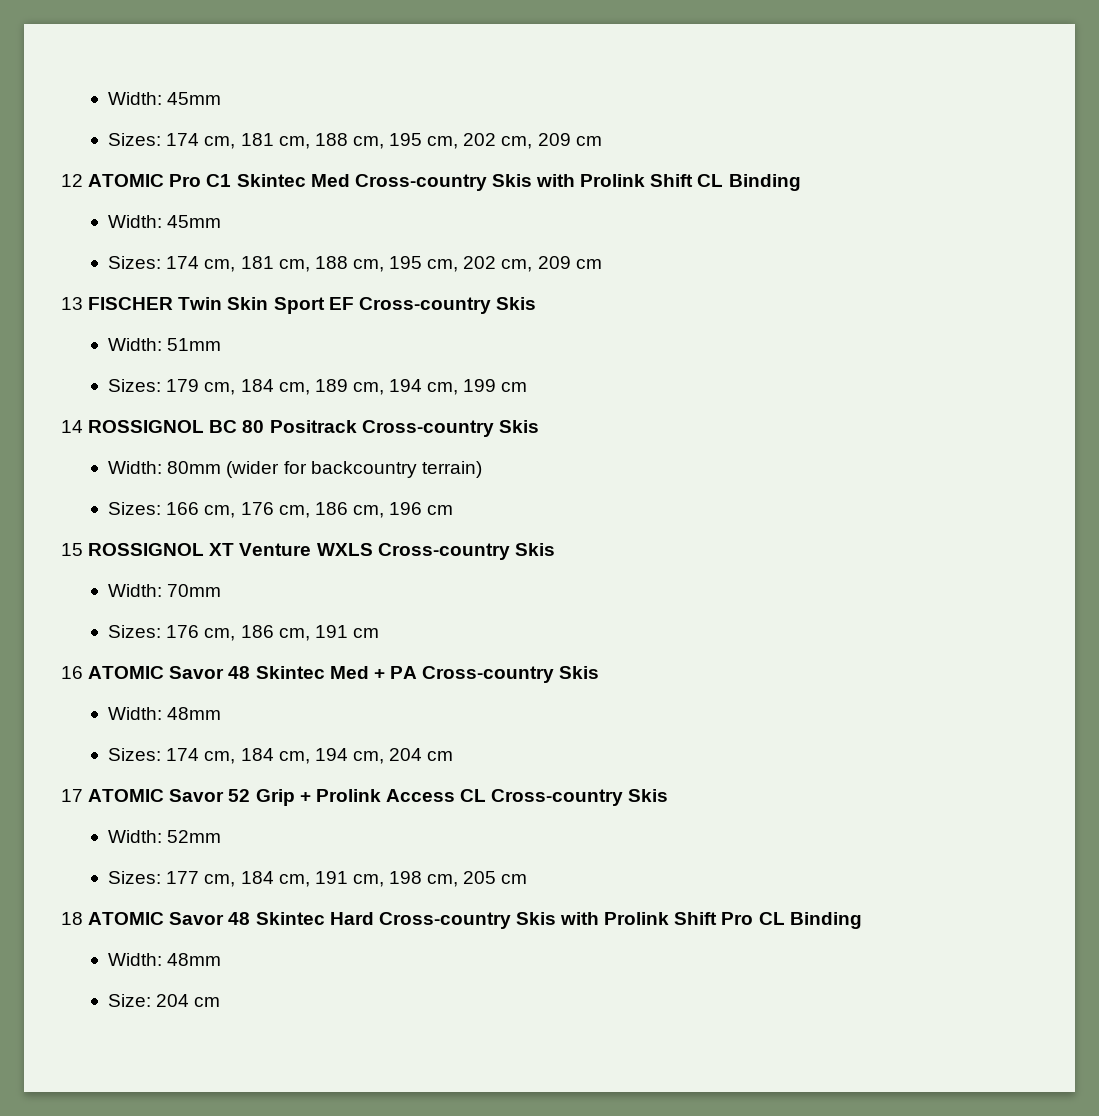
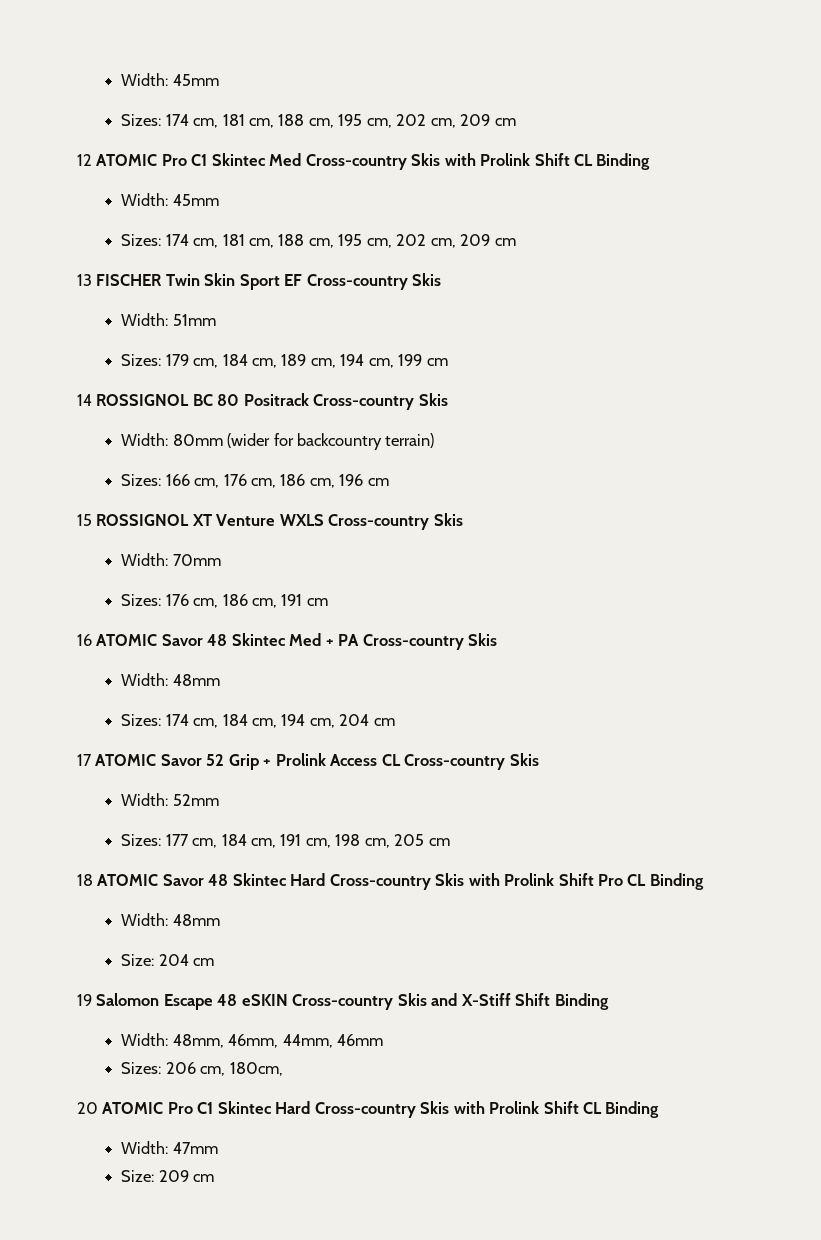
+ 19 Salomon Escape 48 eSKIN Cross-country Skis and X-Stiff Shift Binding
+ Width: 48mm, 46mm, 44mm, 46mm
+ Sizes: 206 cm, 180cm,
+ 20 ATOMIC Pro C1 Skintec Hard Cross-country Skis with Prolink Shift CL Binding
+ Width: 47mm
+ Size: 209 cm

